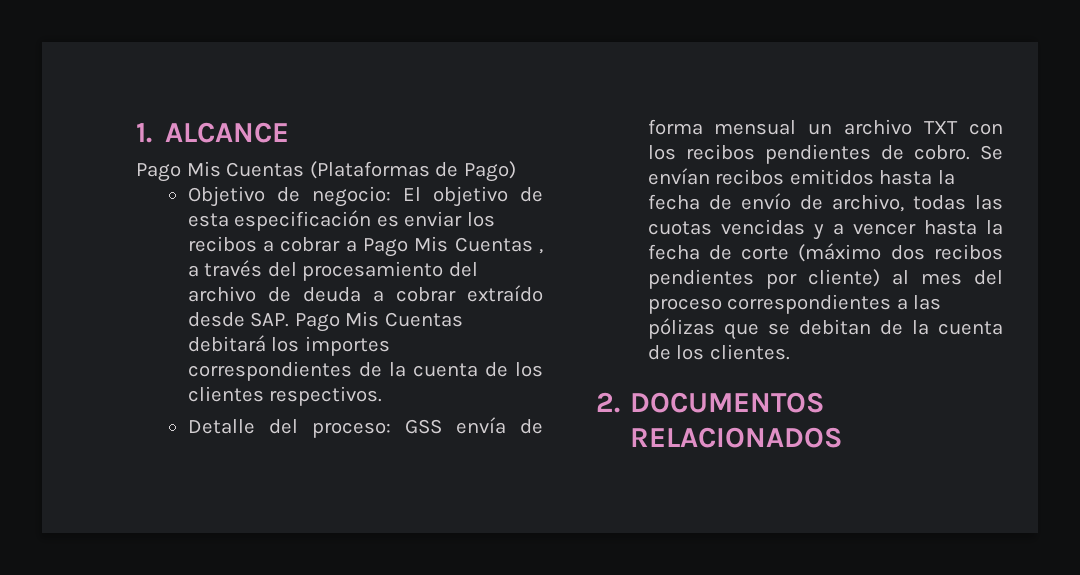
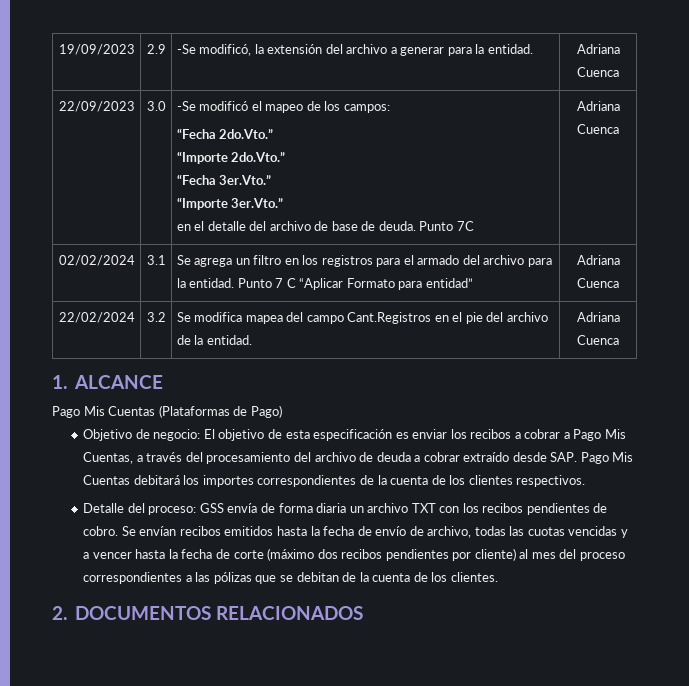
+ 19/09/2023 | 2.9 | -Se modificó, la extensión del archivo a generar para la entidad. | Adriana Cuenca
+ 22/09/2023 | 3.0 | -Se modificó el mapeo de los campos:
+ “Fecha 2do.Vto.”
+ “Importe 2do.Vto.”
+ “Fecha 3er.Vto.”
+ “Importe 3er.Vto.”
+ en el detalle del archivo de base de deuda. Punto 7C | Adriana Cuenca
+ 02/02/2024 | 3.1 | Se agrega un filtro en los registros para el armado del archivo para la entidad. Punto 7 C “Aplicar Formato para entidad” | Adriana Cuenca
+ 22/02/2024 | 3.2 | Se modifica mapea del campo Cant.Registros en el pie del archivo de la entidad. | Adriana Cuenca
- Objetivo de negocio: El objetivo de esta especificación es enviar los recibos a cobrar a Pago Mis Cuentas , a través del procesamiento del archivo de deuda a cobrar extraído desde SAP. Pago Mis Cuentas debitará los importes correspondientes de la cuenta de los clientes respectivos.
+ Objetivo de negocio: El objetivo de esta especificación es enviar los recibos a cobrar a Pago Mis Cuentas, a través del procesamiento del archivo de deuda a cobrar extraído desde SAP. Pago Mis Cuentas debitará los importes correspondientes de la cuenta de los clientes respectivos.
- Detalle del proceso: GSS envía de forma mensual un archivo TXT con los recibos pendientes de cobro.
+ Detalle del proceso: GSS envía de forma diaria un archivo TXT con los recibos pendientes de cobro.

